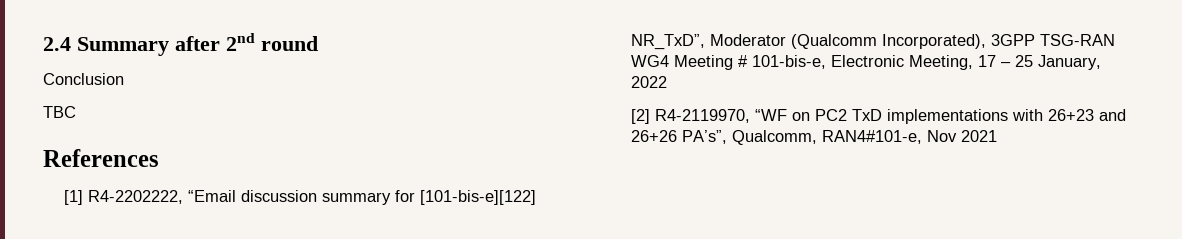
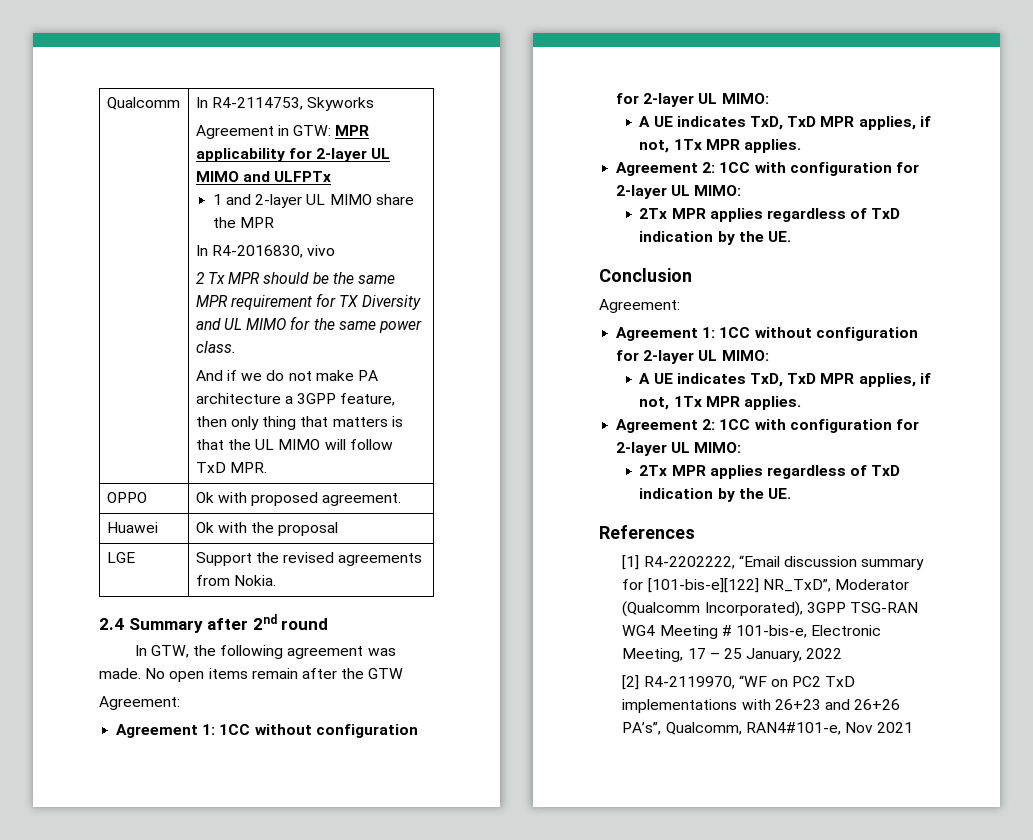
+ Qualcomm | In R4-2114753, Skyworks
+ Agreement in GTW: MPR applicability for 2-layer UL MIMO and ULFPTx
+ 1 and 2-layer UL MIMO share the MPR
+ In R4-2016830, vivo
+ 2 Tx MPR should be the same MPR requirement for TX Diversity and UL MIMO for the same power class.
+ And if we do not make PA architecture a 3GPP feature, then only thing that matters is that the UL MIMO will follow TxD MPR.
+ OPPO | Ok with proposed agreement.
+ Huawei | Ok with the proposal
+ LGE | Support the revised agreements from Nokia.
+ In GTW, the following agreement was made. No open items remain after the GTW
+ Agreement:
+ Agreement 1: 1CC without configuration for 2-layer UL MIMO:
+ A UE indicates TxD, TxD MPR applies, if not, 1Tx MPR applies.
+ Agreement 2: 1CC with configuration for 2-layer UL MIMO:
+ 2Tx MPR applies regardless of TxD indication by the UE.
  Conclusion
- TBC
+ Agreement:
+ Agreement 1: 1CC without configuration for 2-layer UL MIMO:
+ A UE indicates TxD, TxD MPR applies, if not, 1Tx MPR applies.
+ Agreement 2: 1CC with configuration for 2-layer UL MIMO:
+ 2Tx MPR applies regardless of TxD indication by the UE.

